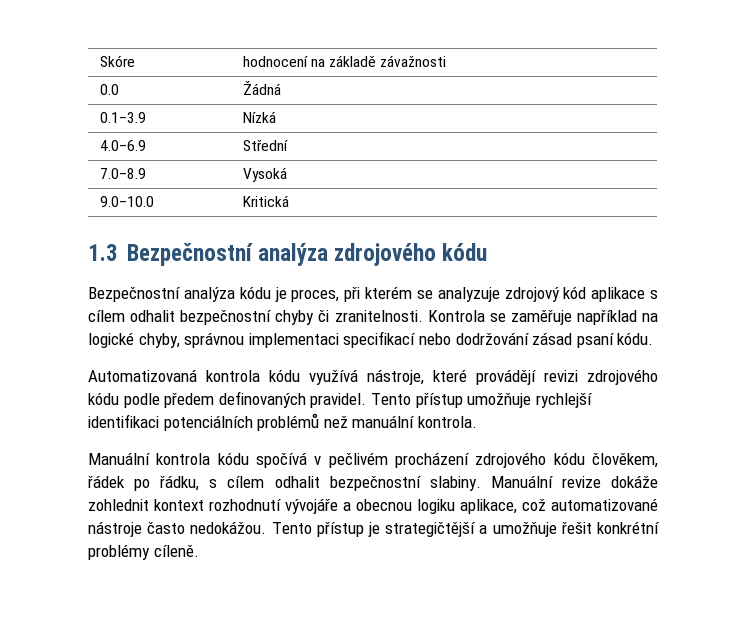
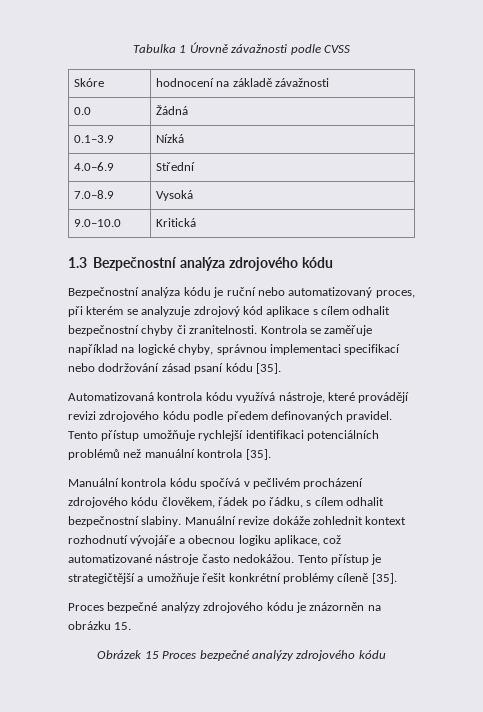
+ Tabulka 1 Úrovně závažnosti podle CVSS
- Bezpečnostní analýza kódu je proces, při kterém se analyzuje zdrojový kód aplikace s cílem odhalit bezpečnostní chyby či zranitelnosti.
+ Bezpečnostní analýza kódu je ruční nebo automatizovaný proces, při kterém se analyzuje zdrojový kód aplikace s cílem odhalit bezpečnostní chyby či zranitelnosti.
- Kontrola se zaměřuje například na logické chyby, správnou implementaci specifikací nebo dodržování zásad psaní kódu.
+ Kontrola se zaměřuje například na logické chyby, správnou implementaci specifikací nebo dodržování zásad psaní kódu [35].
- Tento přístup umožňuje rychlejší identifikaci potenciálních problémů než manuální kontrola.
+ Tento přístup umožňuje rychlejší identifikaci potenciálních problémů než manuální kontrola [35].
- Tento přístup je strategičtější a umožňuje řešit konkrétní problémy cíleně.
+ Tento přístup je strategičtější a umožňuje řešit konkrétní problémy cíleně [35].
+ Proces bezpečné analýzy zdrojového kódu je znázorněn na obrázku 15.
+ Obrázek 15 Proces bezpečné analýzy zdrojového kódu

